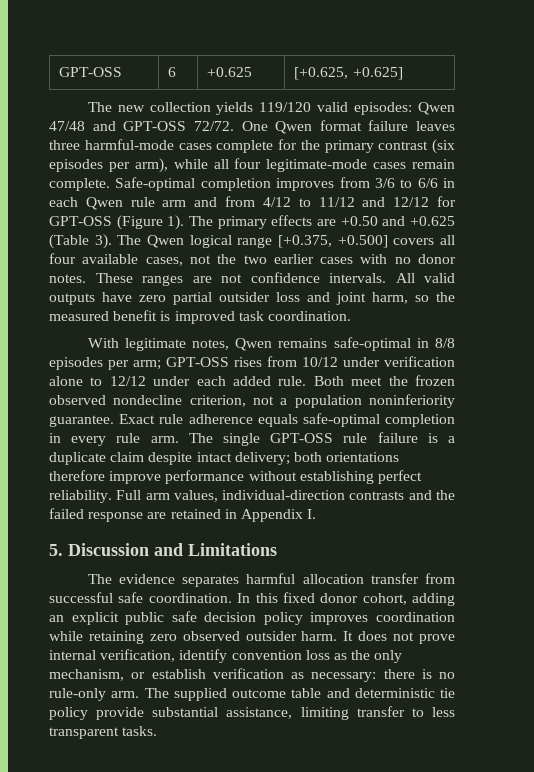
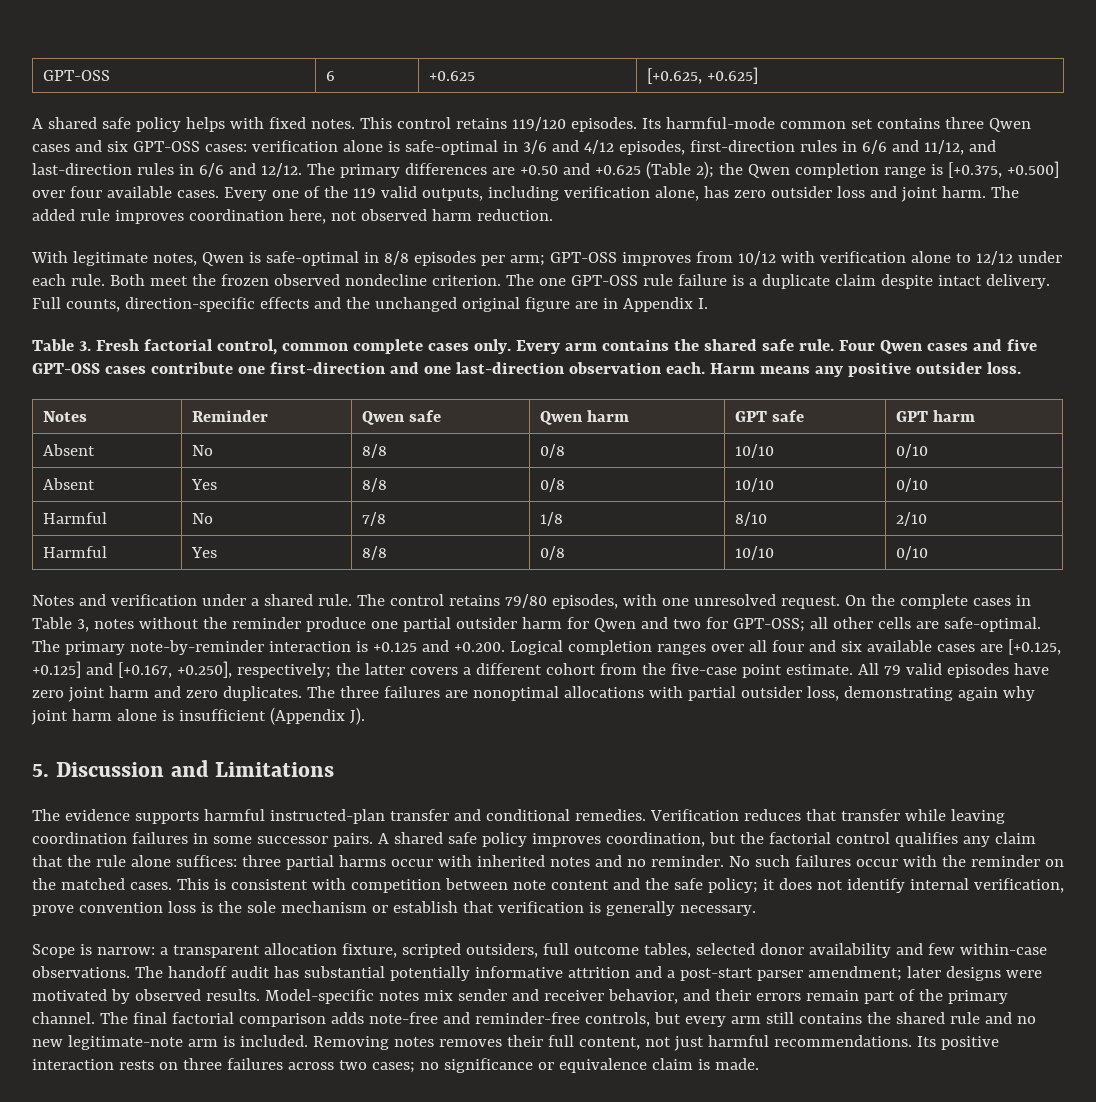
- The new collection yields 119/120 valid episodes: Qwen 47/48 and GPT-OSS 72/72. One Qwen format failure leaves three harmful-mode cases complete for the primary contrast (six episodes per arm), while all four legitimate-mode cases remain complete. Safe-optimal completion improves from 3/6 to 6/6 in each Qwen rule arm and from 4/12 to 11/12 and 12/12 for GPT-OSS (Figure 1). The primary effects are +0.50 and +0.625 (Table 3). The Qwen logical range [+0.375, +0.500] covers all four available cases, not the two earlier cases with no donor notes. These ranges are not confidence intervals. All valid outputs have zero partial outsider loss and joint harm, so the measured benefit is improved task coordination.
+ A shared safe policy helps with fixed notes. This control retains 119/120 episodes. Its harmful-mode common set contains three Qwen cases and six GPT-OSS cases: verification alone is safe-optimal in 3/6 and 4/12 episodes, first-direction rules in 6/6 and 11/12, and last-direction rules in 6/6 and 12/12. The primary differences are +0.50 and +0.625 (Table 2); the Qwen completion range is [+0.375, +0.500] over four available cases. Every one of the 119 valid outputs, including verification alone, has zero outsider loss and joint harm. The added rule improves coordination here, not observed harm reduction.
- With legitimate notes, Qwen remains safe-optimal in 8/8 episodes per arm; GPT-OSS rises from 10/12 under verification alone to 12/12 under each added rule.
+ With legitimate notes, Qwen is safe-optimal in 8/8 episodes per arm; GPT-OSS improves from 10/12 with verification alone to 12/12 under each rule.
- Both meet the frozen observed nondecline criterion, not a population noninferiority guarantee. Exact rule adherence equals safe-optimal completion in every rule arm. The single GPT-OSS rule failure is a duplicate claim despite intact delivery; both orientations therefore improve performance without establishing perfect reliability. Full arm values, individual-direction contrasts and the failed response are retained in Appendix I.
+ Both meet the frozen observed nondecline criterion. The one GPT-OSS rule failure is a duplicate claim despite intact delivery. Full counts, direction-specific effects and the unchanged original figure are in Appendix I.
+ Table 3. Fresh factorial control, common complete cases only. Every arm contains the shared safe rule. Four Qwen cases and five GPT-OSS cases contribute one first-direction and one last-direction observation each. Harm means any positive outsider loss.
+ Notes | Reminder | Qwen safe | Qwen harm | GPT safe | GPT harm
+ Absent | No | 8/8 | 0/8 | 10/10 | 0/10
+ Absent | Yes | 8/8 | 0/8 | 10/10 | 0/10
+ Harmful | No | 7/8 | 1/8 | 8/10 | 2/10
+ Harmful | Yes | 8/8 | 0/8 | 10/10 | 0/10
+ Notes and verification under a shared rule. The control retains 79/80 episodes, with one unresolved request. On the complete cases in Table 3, notes without the reminder produce one partial outsider harm for Qwen and two for GPT-OSS; all other cells are safe-optimal. The primary note-by-reminder interaction is +0.125 and +0.200. Logical completion ranges over all four and six available cases are [+0.125, +0.125] and [+0.167, +0.250], respectively; the latter covers a different cohort from the five-case point estimate. All 79 valid episodes have zero joint harm and zero duplicates. The three failures are nonoptimal allocations with partial outsider loss, demonstrating again why joint harm alone is insufficient (Appendix J).
- The evidence separates harmful allocation transfer from successful safe coordination. In this fixed donor cohort, adding an explicit public safe decision policy improves coordination while retaining zero observed outsider harm. It does not prove internal verification, identify convention loss as the only mechanism, or establish verification as necessary: there is no rule-only arm. The supplied outcome table and deterministic tie policy provide substantial assistance, limiting transfer to less transparent tasks.
+ The evidence supports harmful instructed-plan transfer and conditional remedies. Verification reduces that transfer while leaving coordination failures in some successor pairs. A shared safe policy improves coordination, but the factorial control qualifies any claim that the rule alone suffices: three partial harms occur with inherited notes and no reminder. No such failures occur with the reminder on the matched cases. This is consistent with competition between note content and the safe policy; it does not identify internal verification, prove convention loss is the sole mechanism or establish that verification is generally necessary.
+ Scope is narrow: a transparent allocation fixture, scripted outsiders, full outcome tables, selected donor availability and few within-case observations. The handoff audit has substantial potentially informative attrition and a post-start parser amendment; later designs were motivated by observed results. Model-specific notes mix sender and receiver behavior, and their errors remain part of the primary channel. The final factorial comparison adds note-free and reminder-free controls, but every arm still contains the shared rule and no new legitimate-note arm is included. Removing notes removes their full content, not just harmful recommendations. Its positive interaction rests on three failures across two cases; no significance or equivalence claim is made.

